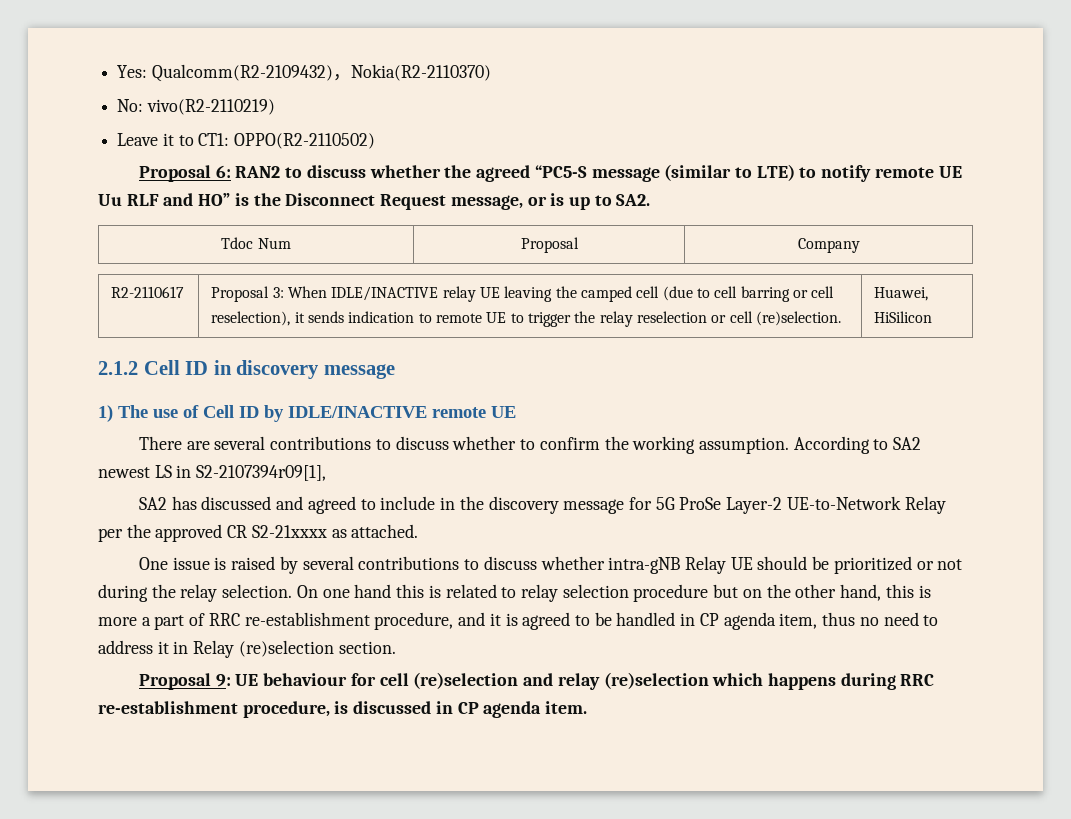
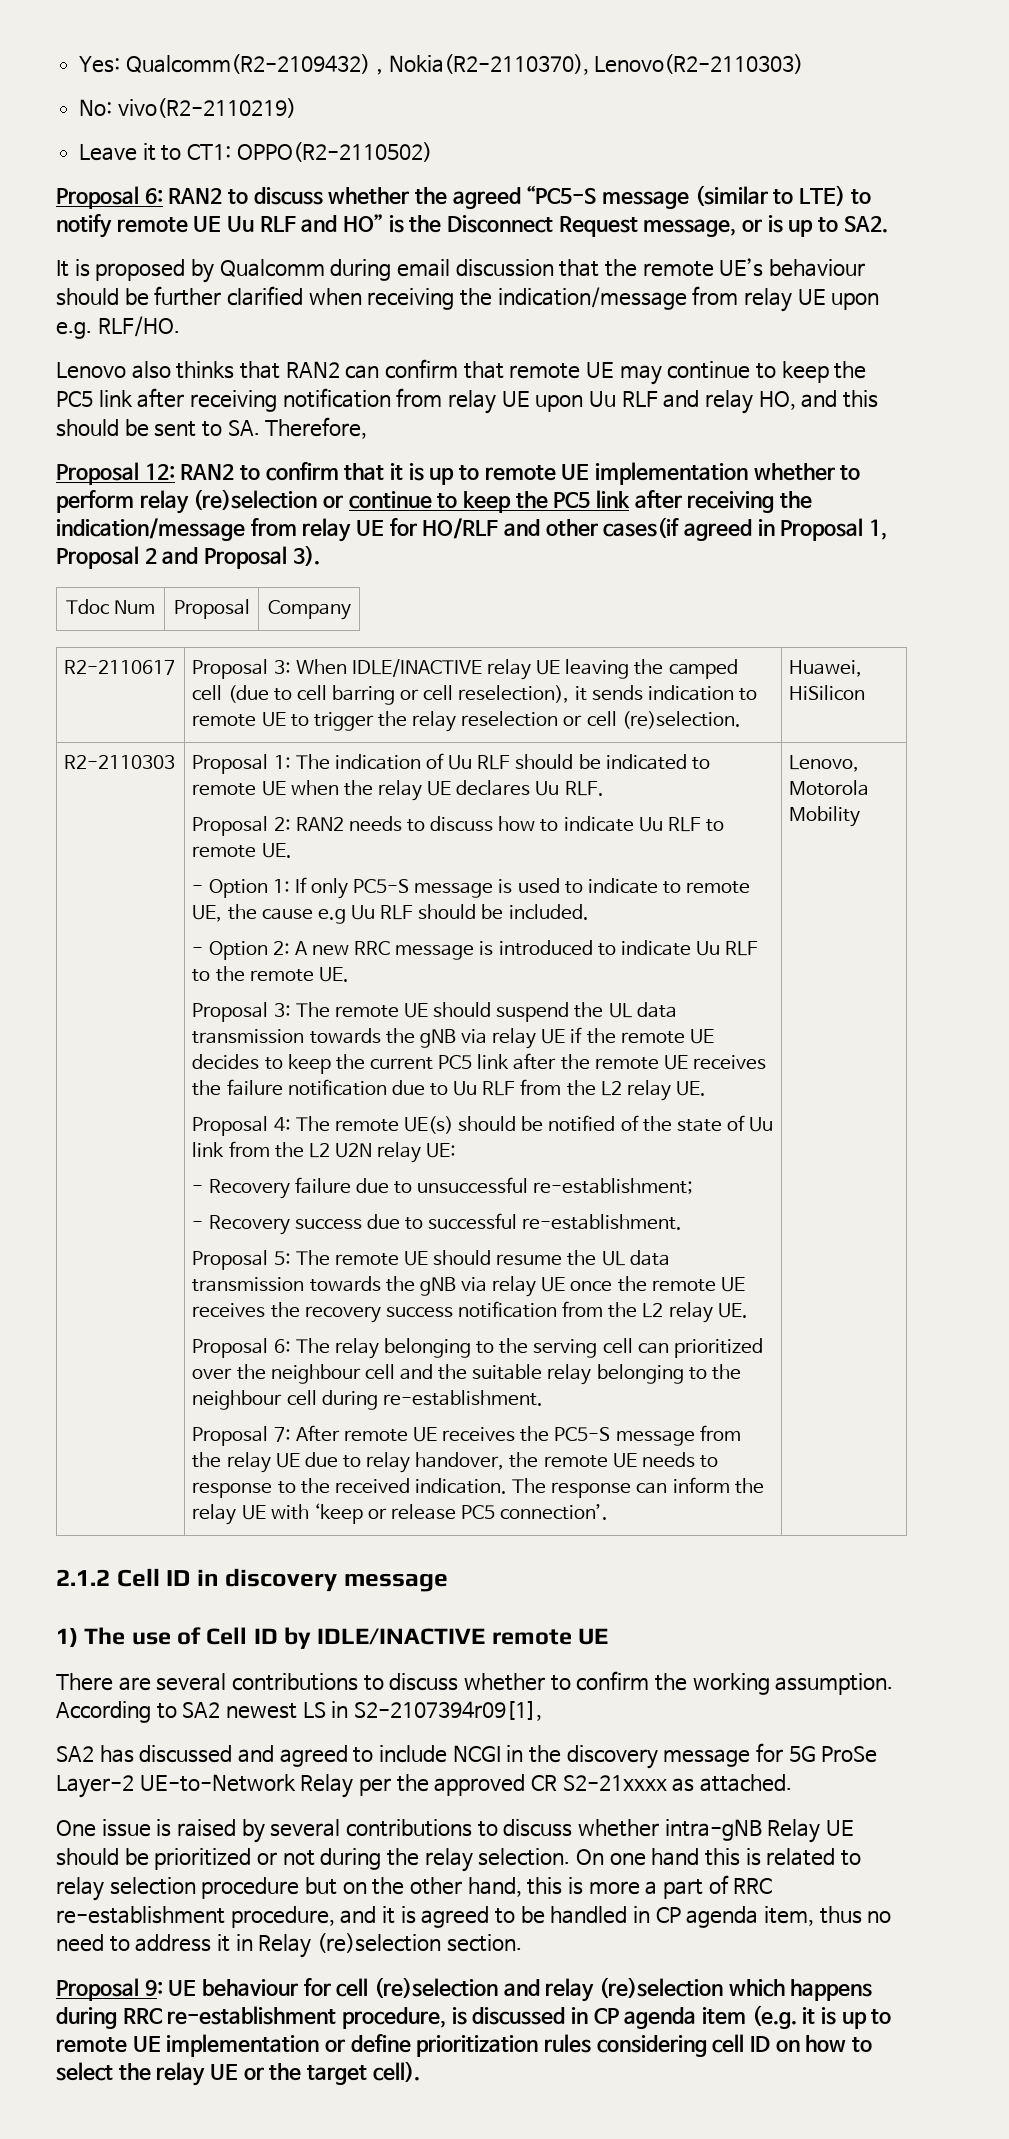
- Yes: Qualcomm(R2-2109432)，Nokia(R2-2110370)
+ Yes: Qualcomm(R2-2109432)，Nokia(R2-2110370), Lenovo(R2-2110303)
+ It is proposed by Qualcomm during email discussion that the remote UE’s behaviour should be further clarified when receiving the indication/message from relay UE upon e.g. RLF/HO.
+ Lenovo also thinks that RAN2 can confirm that remote UE may continue to keep the PC5 link after receiving notification from relay UE upon Uu RLF and relay HO, and this should be sent to SA. Therefore,
+ Proposal 12: RAN2 to confirm that it is up to remote UE implementation whether to perform relay (re)selection or continue to keep the PC5 link after receiving the indication/message from relay UE for HO/RLF and other cases(if agreed in Proposal 1, Proposal 2 and Proposal 3).
+ R2-2110303 | Proposal 1: The indication of Uu RLF should be indicated to remote UE when the relay UE declares Uu RLF.
+ Proposal 2: RAN2 needs to discuss how to indicate Uu RLF to remote UE.
+ - Option 1: If only PC5-S message is used to indicate to remote UE, the cause e.g Uu RLF should be included.
+ - Option 2: A new RRC message is introduced to indicate Uu RLF to the remote UE.
+ Proposal 3: The remote UE should suspend the UL data transmission towards the gNB via relay UE if the remote UE decides to keep the current PC5 link after the remote UE receives the failure notification due to Uu RLF from the L2 relay UE.
+ Proposal 4: The remote UE(s) should be notified of the state of Uu link from the L2 U2N relay UE:
+ - Recovery failure due to unsuccessful re-establishment;
+ - Recovery success due to successful re-establishment.
+ Proposal 5: The remote UE should resume the UL data transmission towards the gNB via relay UE once the remote UE receives the recovery success notification from the L2 relay UE.
+ Proposal 6: The relay belonging to the serving cell can prioritized over the neighbour cell and the suitable relay belonging to the neighbour cell during re-establishment.
+ Proposal 7: After remote UE receives the PC5-S message from the relay UE due to relay handover, the remote UE needs to response to the received indication. The response can inform the relay UE with ‘keep or release PC5 connection’. | Lenovo, Motorola Mobility
- SA2 has discussed and agreed to include in the discovery message for 5G ProSe Layer-2 UE-to-Network Relay per the approved CR S2-21xxxx as attached.
+ SA2 has discussed and agreed to include NCGI in the discovery message for 5G ProSe Layer-2 UE-to-Network Relay per the approved CR S2-21xxxx as attached.
- Proposal 9: UE behaviour for cell (re)selection and relay (re)selection which happens during RRC re-establishment procedure, is discussed in CP agenda item.
+ Proposal 9: UE behaviour for cell (re)selection and relay (re)selection which happens during RRC re-establishment procedure, is discussed in CP agenda item (e.g. it is up to remote UE implementation or define prioritization rules considering cell ID on how to select the relay UE or the target cell).

